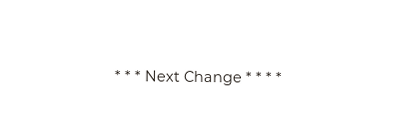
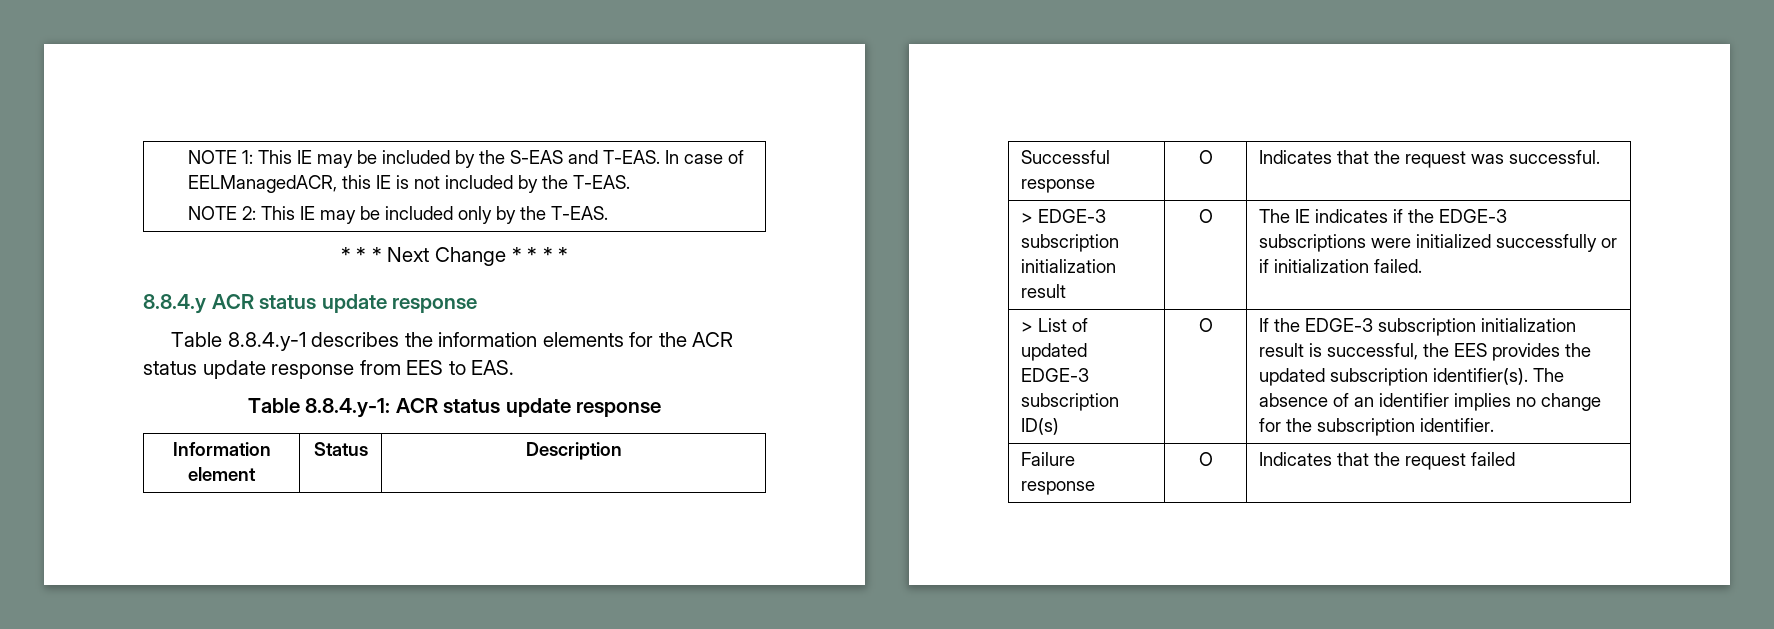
+ NOTE 1: This IE may be included by the S-EAS and T-EAS. In case of EELManagedACR, this IE is not included by the T-EAS.
+ NOTE 2: This IE may be included only by the T-EAS.
+ 8.8.4.y ACR status update response
+ Table 8.8.4.y-1 describes the information elements for the ACR status update response from EES to EAS.
+ Table 8.8.4.y-1: ACR status update response
+ Information element | Status | Description
+ Successful response | O | Indicates that the request was successful.
+ > EDGE-3 subscription initialization result | O | The IE indicates if the EDGE-3 subscriptions were initialized successfully or if initialization failed.
+ > List of updated EDGE-3 subscription ID(s) | O | If the EDGE-3 subscription initialization result is successful, the EES provides the updated subscription identifier(s). The absence of an identifier implies no change for the subscription identifier.
+ Failure response | O | Indicates that the request failed

